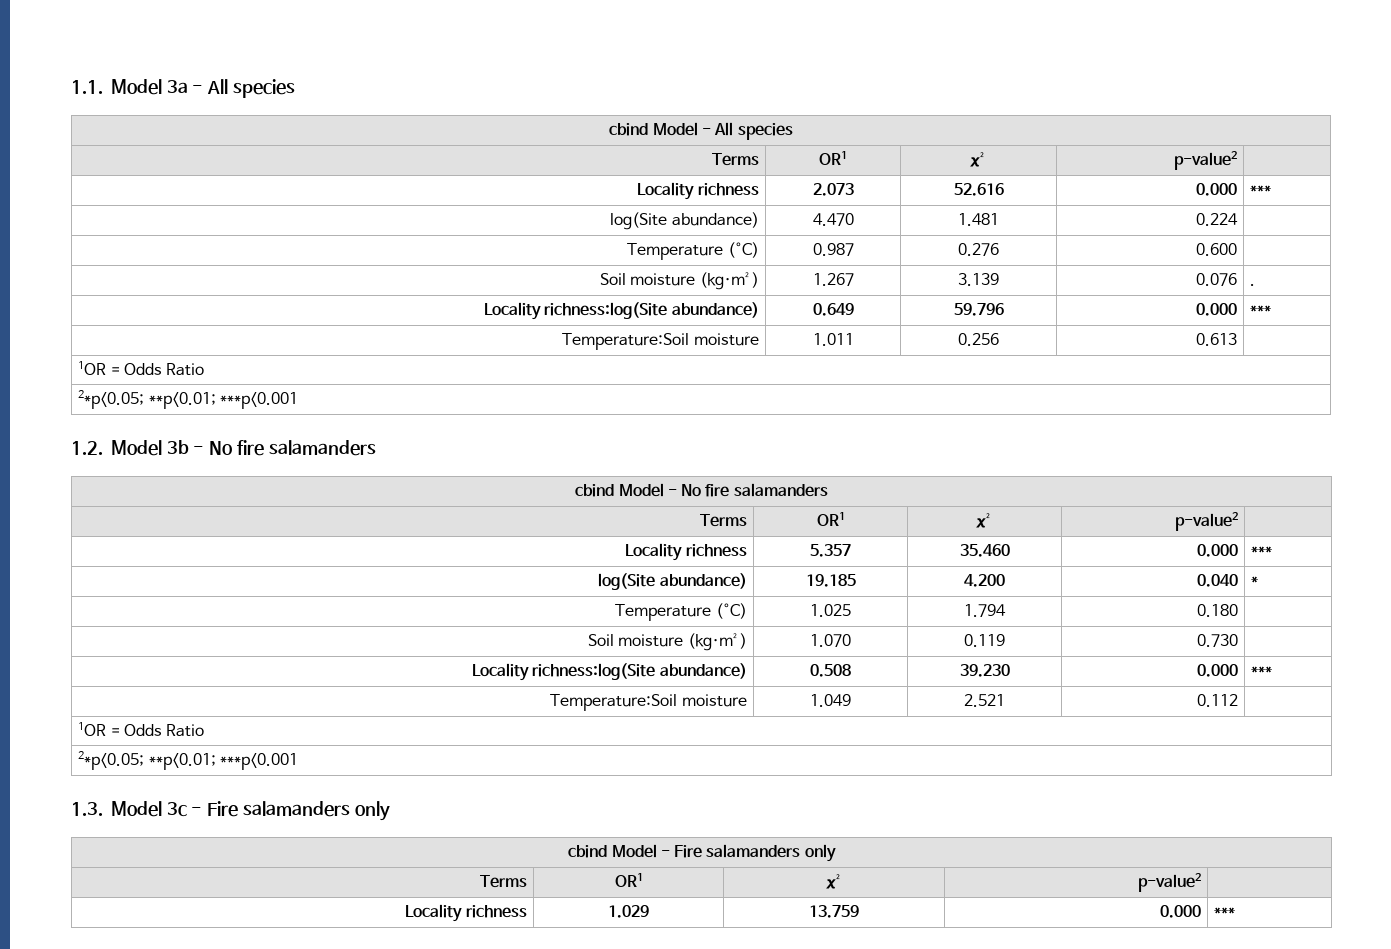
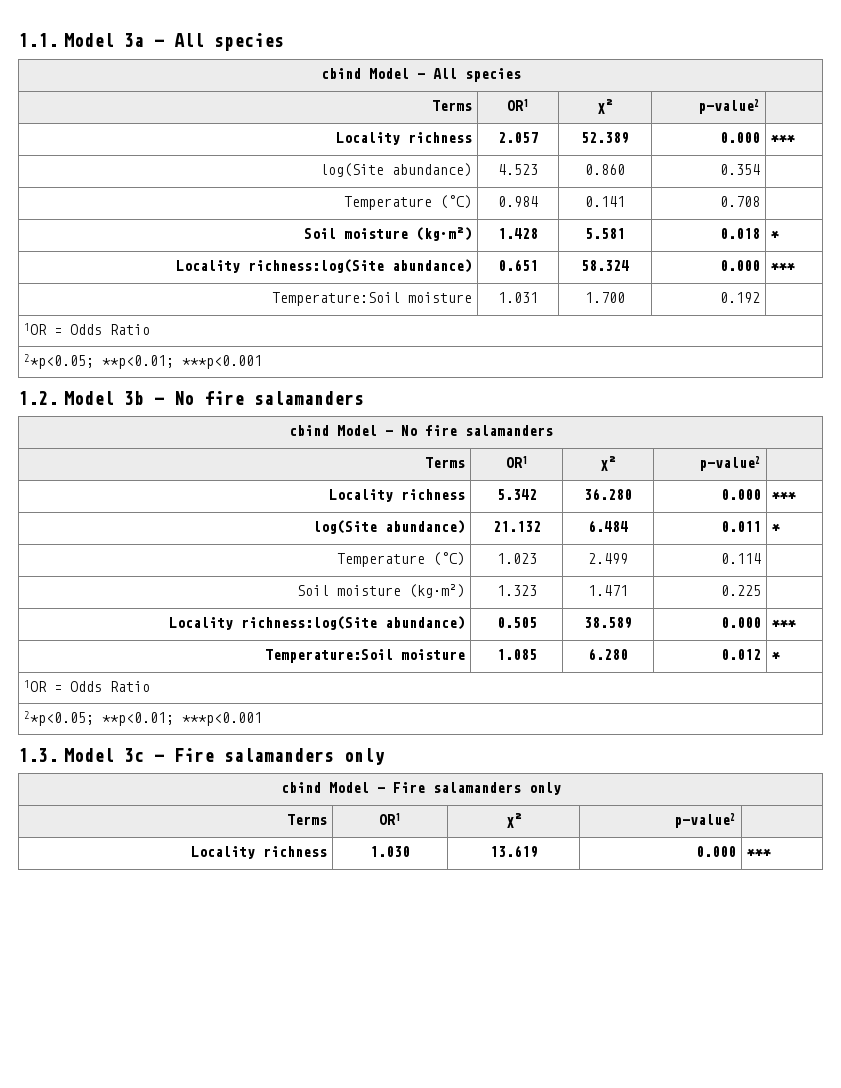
- Locality richness | 2.073 | 52.616 | 0.000 | ***
- log(Site abundance) | 4.470 | 1.481 | 0.224 |
- Temperature (°C) | 0.987 | 0.276 | 0.600 |
- Soil moisture (kg·m²) | 1.267 | 3.139 | 0.076 | .
- Locality richness:log(Site abundance) | 0.649 | 59.796 | 0.000 | ***
- Temperature:Soil moisture | 1.011 | 0.256 | 0.613 |
+ Locality richness | 2.057 | 52.389 | 0.000 | ***
+ log(Site abundance) | 4.523 | 0.860 | 0.354 |
+ Temperature (°C) | 0.984 | 0.141 | 0.708 |
+ Soil moisture (kg·m²) | 1.428 | 5.581 | 0.018 | *
+ Locality richness:log(Site abundance) | 0.651 | 58.324 | 0.000 | ***
+ Temperature:Soil moisture | 1.031 | 1.700 | 0.192 |
- Locality richness | 5.357 | 35.460 | 0.000 | ***
- log(Site abundance) | 19.185 | 4.200 | 0.040 | *
+ Locality richness | 5.342 | 36.280 | 0.000 | ***
+ log(Site abundance) | 21.132 | 6.484 | 0.011 | *
- Temperature (°C) | 1.025 | 1.794 | 0.180 |
- Soil moisture (kg·m²) | 1.070 | 0.119 | 0.730 |
- Locality richness:log(Site abundance) | 0.508 | 39.230 | 0.000 | ***
- Temperature:Soil moisture | 1.049 | 2.521 | 0.112 |
+ Temperature (°C) | 1.023 | 2.499 | 0.114 |
+ Soil moisture (kg·m²) | 1.323 | 1.471 | 0.225 |
+ Locality richness:log(Site abundance) | 0.505 | 38.589 | 0.000 | ***
+ Temperature:Soil moisture | 1.085 | 6.280 | 0.012 | *
- Locality richness | 1.029 | 13.759 | 0.000 | ***
+ Locality richness | 1.030 | 13.619 | 0.000 | ***

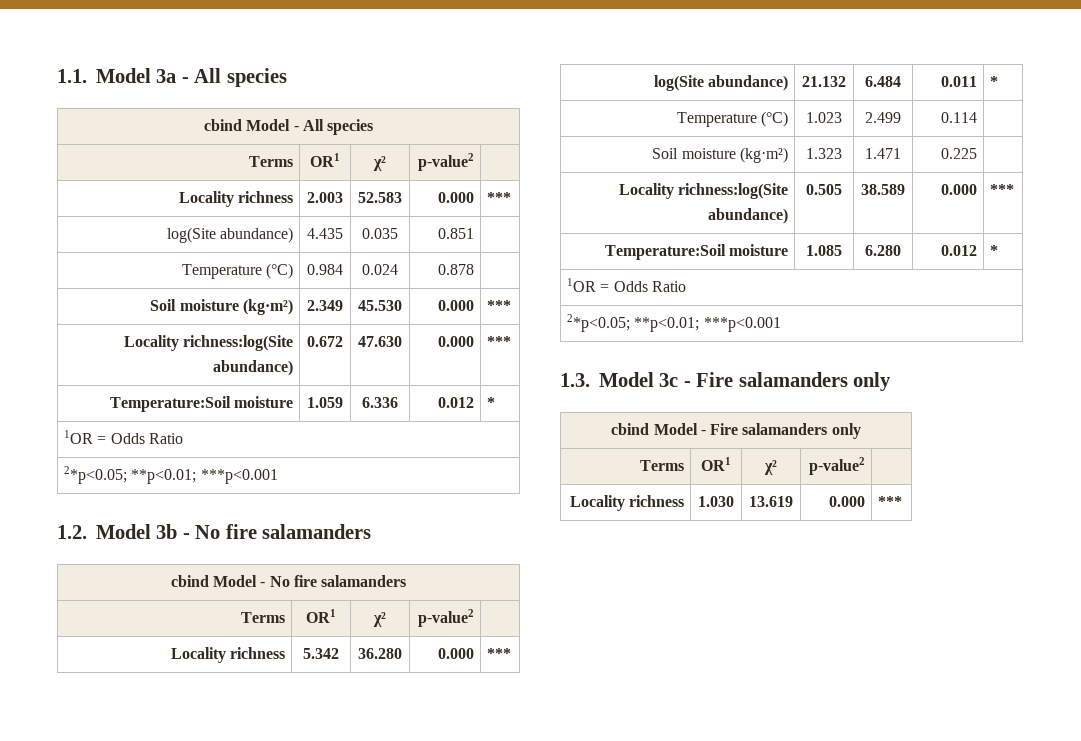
- Locality richness | 2.057 | 52.389 | 0.000 | ***
- log(Site abundance) | 4.523 | 0.860 | 0.354 |
+ Locality richness | 2.003 | 52.583 | 0.000 | ***
+ log(Site abundance) | 4.435 | 0.035 | 0.851 |
- Temperature (°C) | 0.984 | 0.141 | 0.708 |
- Soil moisture (kg·m²) | 1.428 | 5.581 | 0.018 | *
- Locality richness:log(Site abundance) | 0.651 | 58.324 | 0.000 | ***
- Temperature:Soil moisture | 1.031 | 1.700 | 0.192 |
+ Temperature (°C) | 0.984 | 0.024 | 0.878 |
+ Soil moisture (kg·m²) | 2.349 | 45.530 | 0.000 | ***
+ Locality richness:log(Site abundance) | 0.672 | 47.630 | 0.000 | ***
+ Temperature:Soil moisture | 1.059 | 6.336 | 0.012 | *

